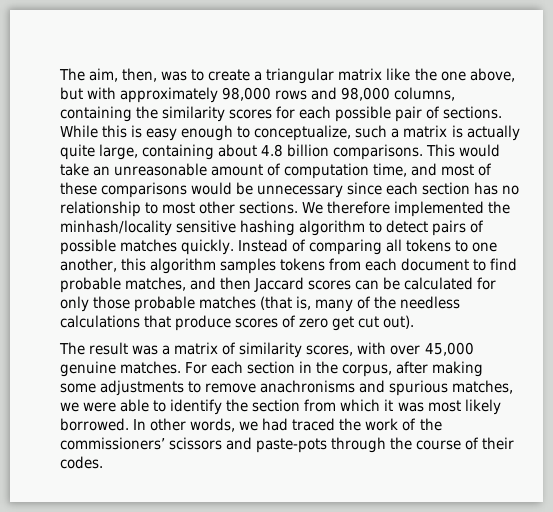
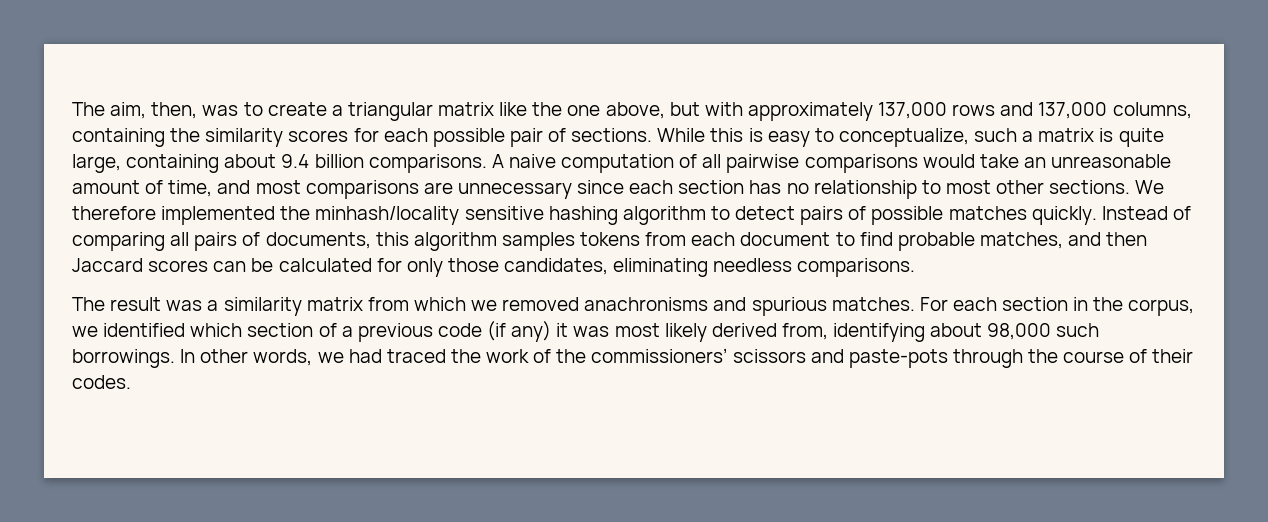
- The aim, then, was to create a triangular matrix like the one above, but with approximately 98,000 rows and 98,000 columns, containing the similarity scores for each possible pair of sections.
+ The aim, then, was to create a triangular matrix like the one above, but with approximately 137,000 rows and 137,000 columns, containing the similarity scores for each possible pair of sections.
- While this is easy enough to conceptualize, such a matrix is actually quite large, containing about 4.8 billion comparisons.
+ While this is easy to conceptualize, such a matrix is quite large, containing about 9.4 billion comparisons.
- This would take an unreasonable amount of computation time, and most of these comparisons would be unnecessary since each section has no relationship to most other sections.
+ A naive computation of all pairwise comparisons would take an unreasonable amount of time, and most comparisons are unnecessary since each section has no relationship to most other sections.
- Instead of comparing all tokens to one another, this algorithm samples tokens from each document to find probable matches, and then Jaccard scores can be calculated for only those probable matches (that is, many of the needless calculations that produce scores of zero get cut out).
- The result was a matrix of similarity scores, with over 45,000 genuine matches.
+ Instead of comparing all pairs of documents, this algorithm samples tokens from each document to find probable matches, and then Jaccard scores can be calculated for only those candidates, eliminating needless comparisons.
+ The result was a similarity matrix from which we removed anachronisms and spurious matches.
- For each section in the corpus, after making some adjustments to remove anachronisms and spurious matches, we were able to identify the section from which it was most likely borrowed.
+ For each section in the corpus, we identified which section of a previous code (if any) it was most likely derived from, identifying about 98,000 such borrowings.

